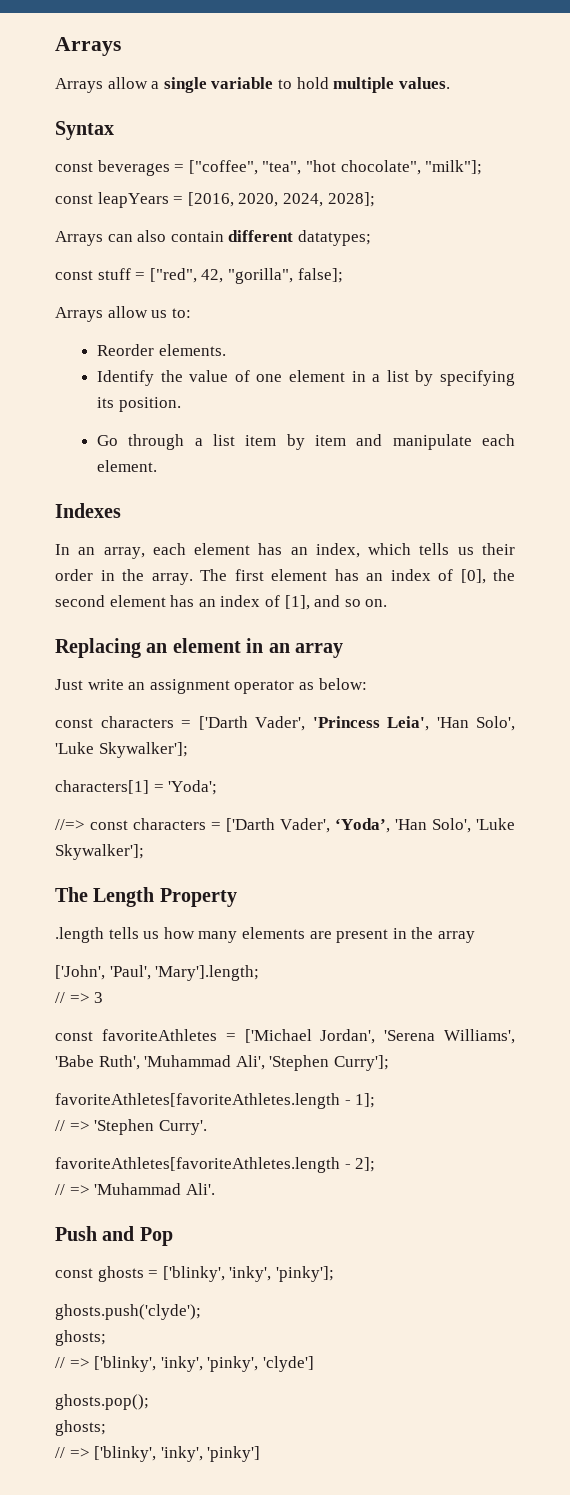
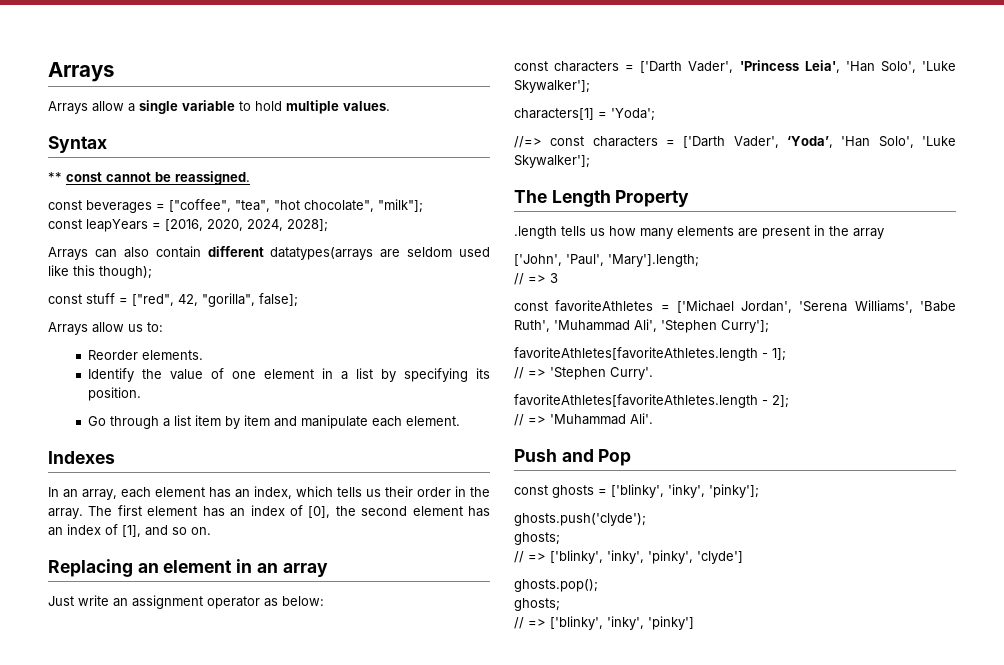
+ ** const cannot be reassigned.
- Arrays can also contain different datatypes;
+ Arrays can also contain different datatypes(arrays are seldom used like this though);

